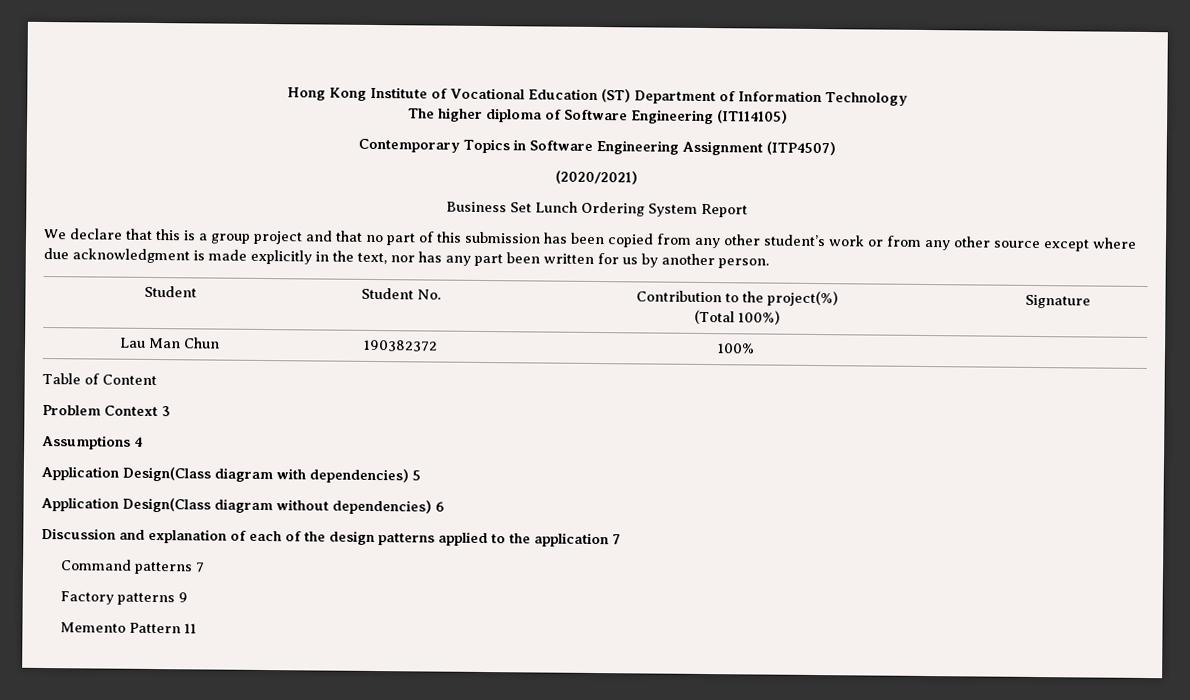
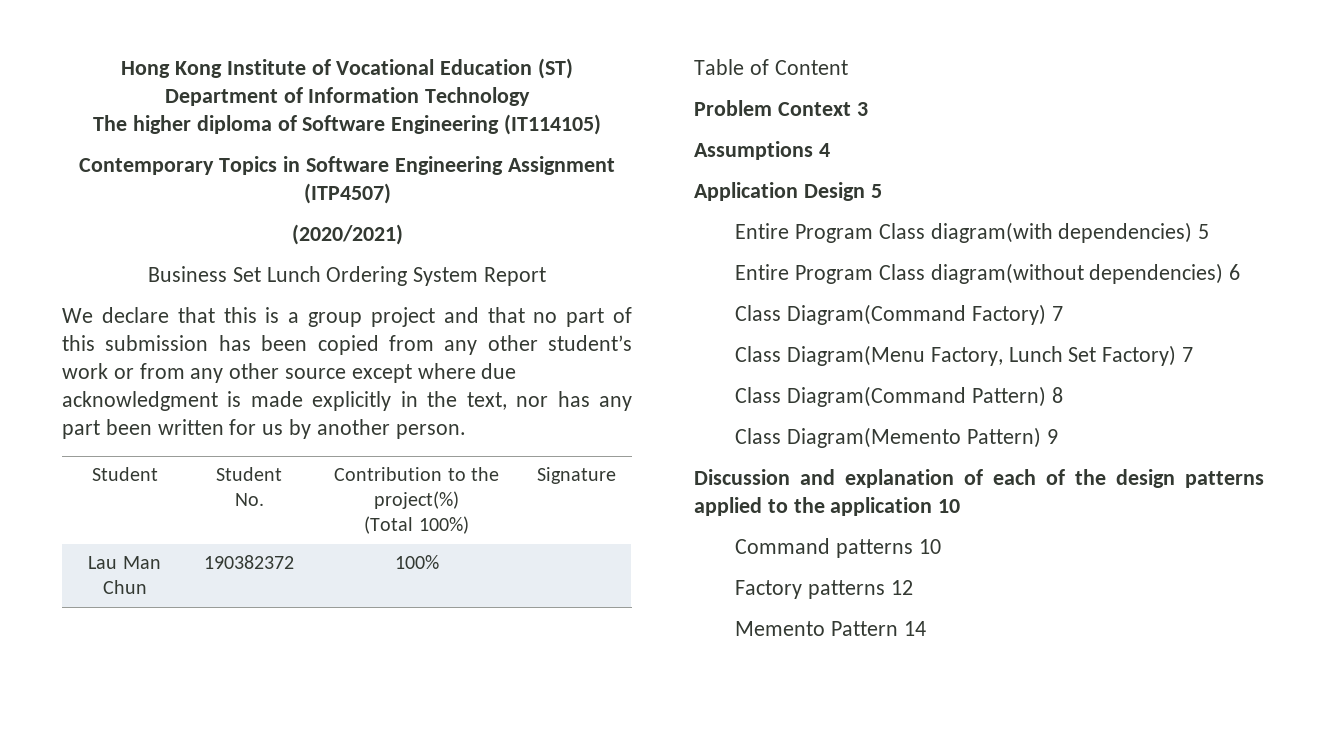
- Application Design(Class diagram with dependencies) 5
- Application Design(Class diagram without dependencies) 6
+ Application Design 5
+ Entire Program Class diagram(with dependencies) 5
+ Entire Program Class diagram(without dependencies) 6
+ Class Diagram(Command Factory) 7
+ Class Diagram(Menu Factory, Lunch Set Factory) 7
+ Class Diagram(Command Pattern) 8
+ Class Diagram(Memento Pattern) 9
- Discussion and explanation of each of the design patterns applied to the application 7
+ Discussion and explanation of each of the design patterns applied to the application 10
- Command patterns 7
+ Command patterns 10
- Factory patterns 9
+ Factory patterns 12
- Memento Pattern 11
+ Memento Pattern 14

